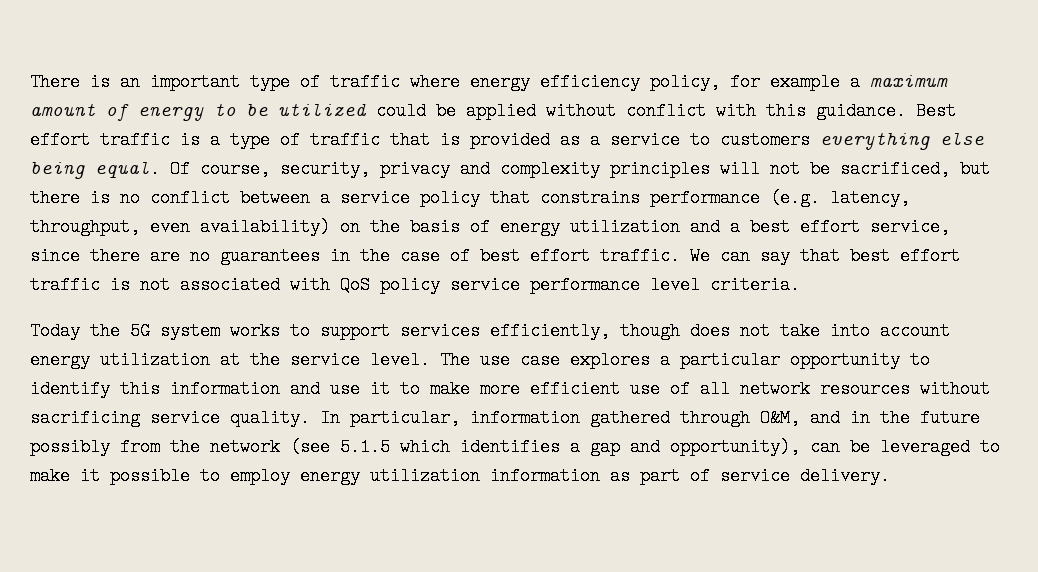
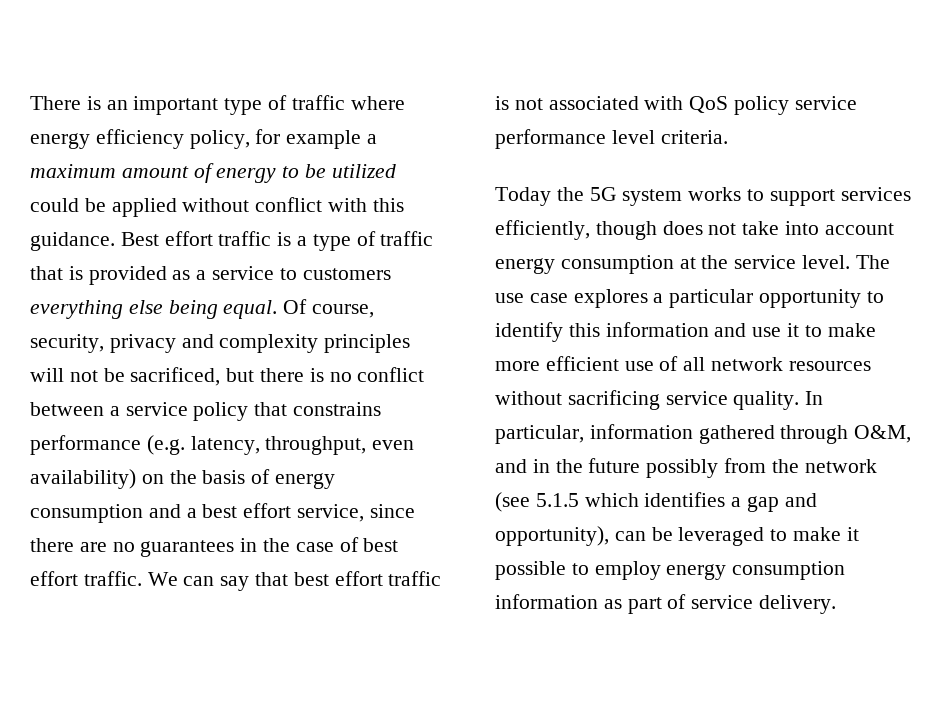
- Of course, security, privacy and complexity principles will not be sacrificed, but there is no conflict between a service policy that constrains performance (e.g. latency, throughput, even availability) on the basis of energy utilization and a best effort service, since there are no guarantees in the case of best effort traffic.
+ Of course, security, privacy and complexity principles will not be sacrificed, but there is no conflict between a service policy that constrains performance (e.g. latency, throughput, even availability) on the basis of energy consumption and a best effort service, since there are no guarantees in the case of best effort traffic.
- Today the 5G system works to support services efficiently, though does not take into account energy utilization at the service level.
+ Today the 5G system works to support services efficiently, though does not take into account energy consumption at the service level.
- In particular, information gathered through O&M, and in the future possibly from the network (see 5.1.5 which identifies a gap and opportunity), can be leveraged to make it possible to employ energy utilization information as part of service delivery.
+ In particular, information gathered through O&M, and in the future possibly from the network (see 5.1.5 which identifies a gap and opportunity), can be leveraged to make it possible to employ energy consumption information as part of service delivery.

